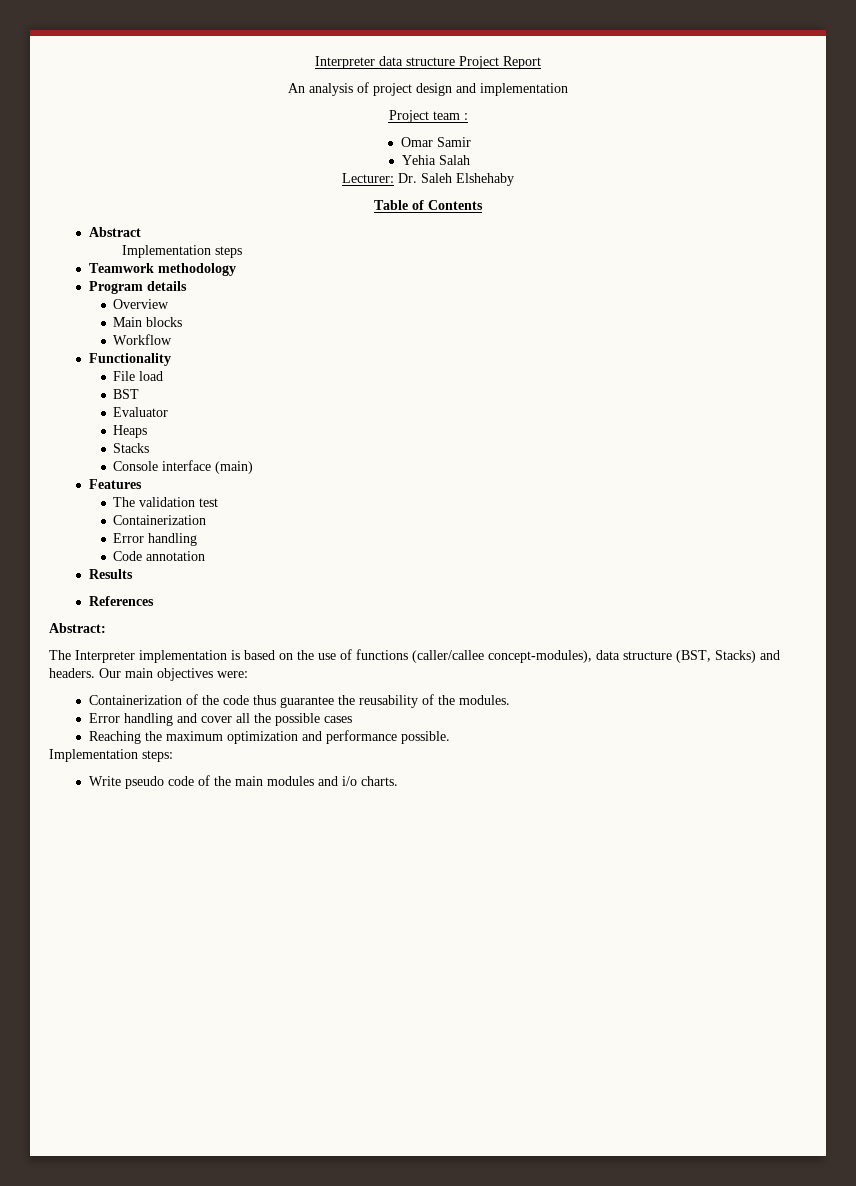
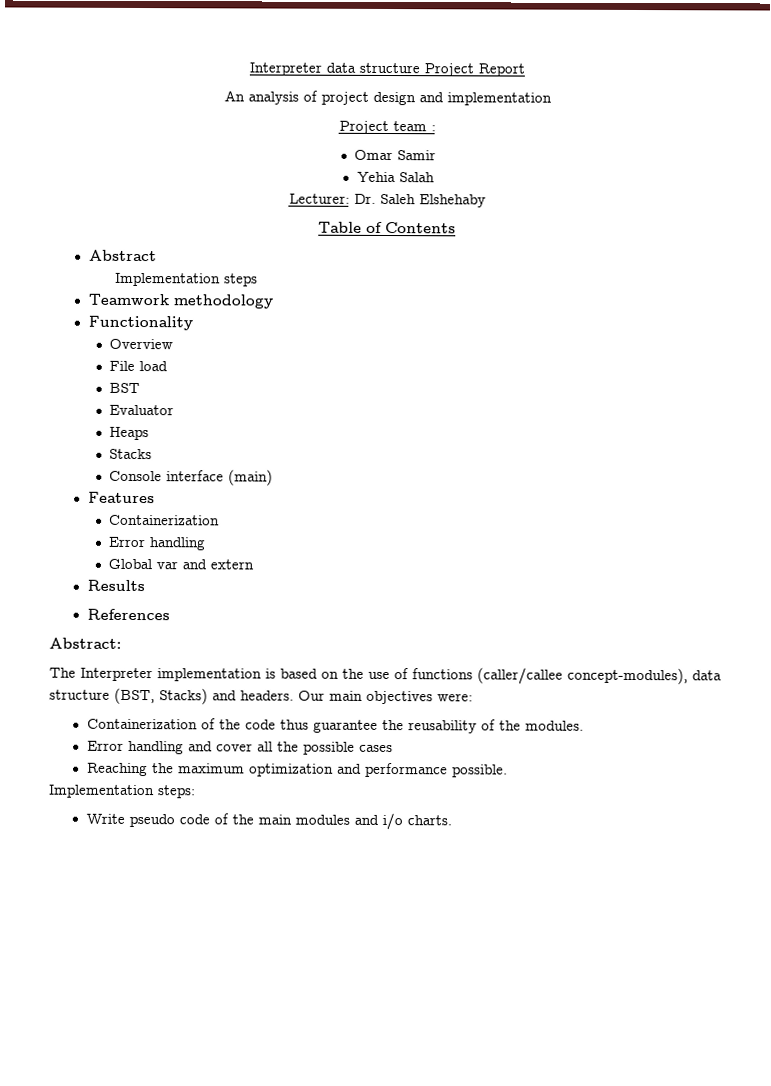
- Program details
+ Functionality
- Main blocks
- Workflow
- Functionality
- The validation test
- Code annotation
+ Global var and extern

